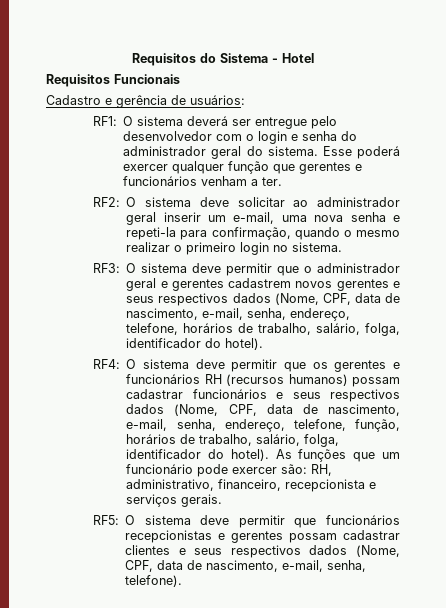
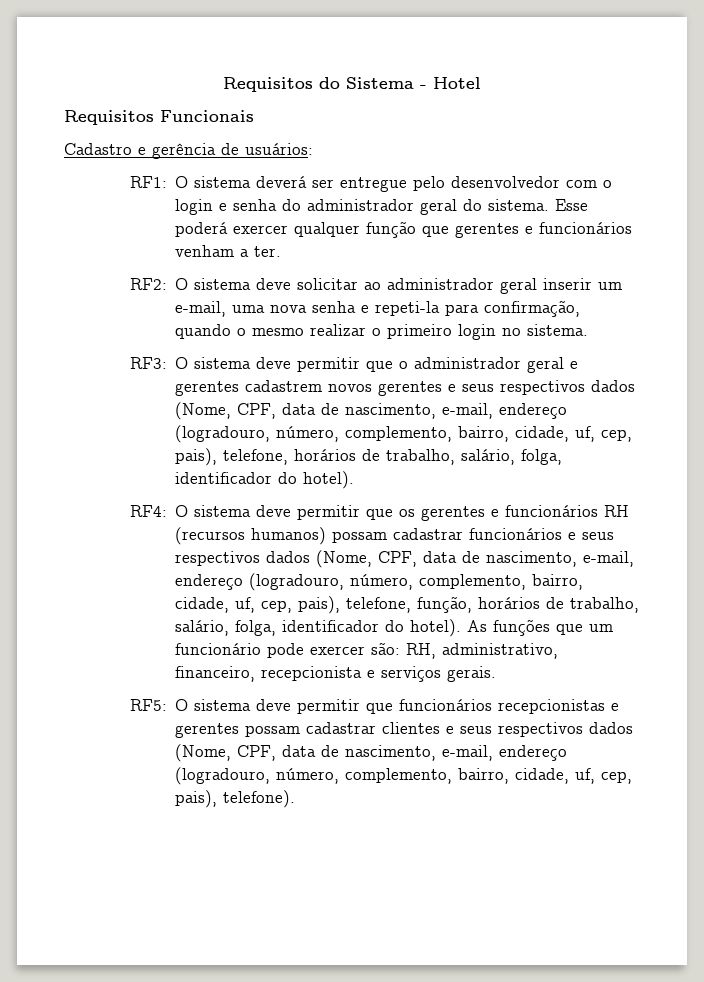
- RF3: O sistema deve permitir que o administrador geral e gerentes cadastrem novos gerentes e seus respectivos dados (Nome, CPF, data de nascimento, e-mail, senha, endereço, telefone, horários de trabalho, salário, folga, identificador do hotel).
+ RF3: O sistema deve permitir que o administrador geral e gerentes cadastrem novos gerentes e seus respectivos dados (Nome, CPF, data de nascimento, e-mail, endereço (logradouro, número, complemento, bairro, cidade, uf, cep, pais), telefone, horários de trabalho, salário, folga, identificador do hotel).
- RF4: O sistema deve permitir que os gerentes e funcionários RH (recursos humanos) possam cadastrar funcionários e seus respectivos dados (Nome, CPF, data de nascimento, e-mail, senha, endereço, telefone, função, horários de trabalho, salário, folga, identificador do hotel).
+ RF4: O sistema deve permitir que os gerentes e funcionários RH (recursos humanos) possam cadastrar funcionários e seus respectivos dados (Nome, CPF, data de nascimento, e-mail, endereço (logradouro, número, complemento, bairro, cidade, uf, cep, pais), telefone, função, horários de trabalho, salário, folga, identificador do hotel).
- RF5: O sistema deve permitir que funcionários recepcionistas e gerentes possam cadastrar clientes e seus respectivos dados (Nome, CPF, data de nascimento, e-mail, senha, telefone).
+ RF5: O sistema deve permitir que funcionários recepcionistas e gerentes possam cadastrar clientes e seus respectivos dados (Nome, CPF, data de nascimento, e-mail, endereço (logradouro, número, complemento, bairro, cidade, uf, cep, pais), telefone).

